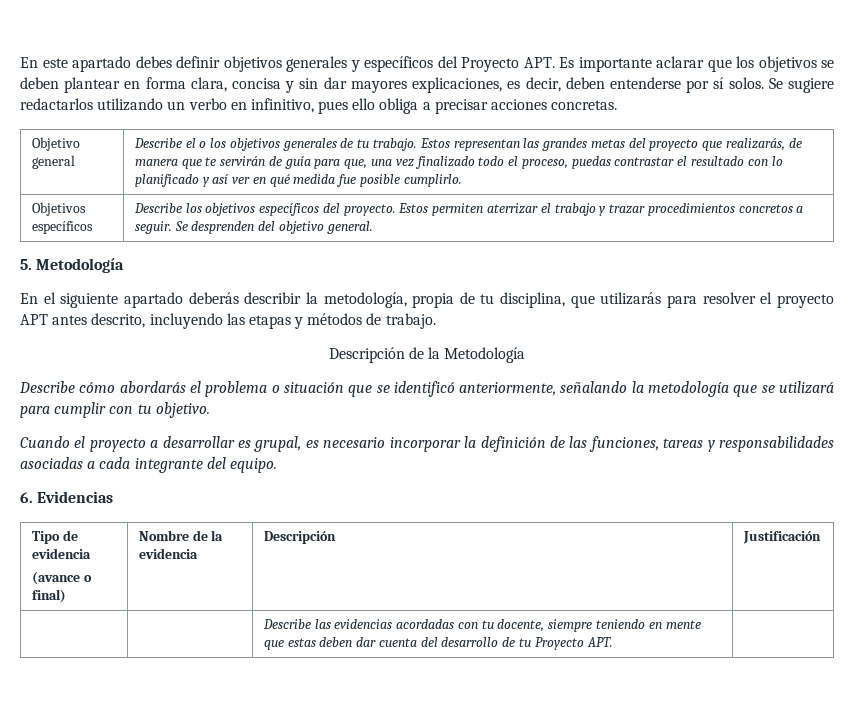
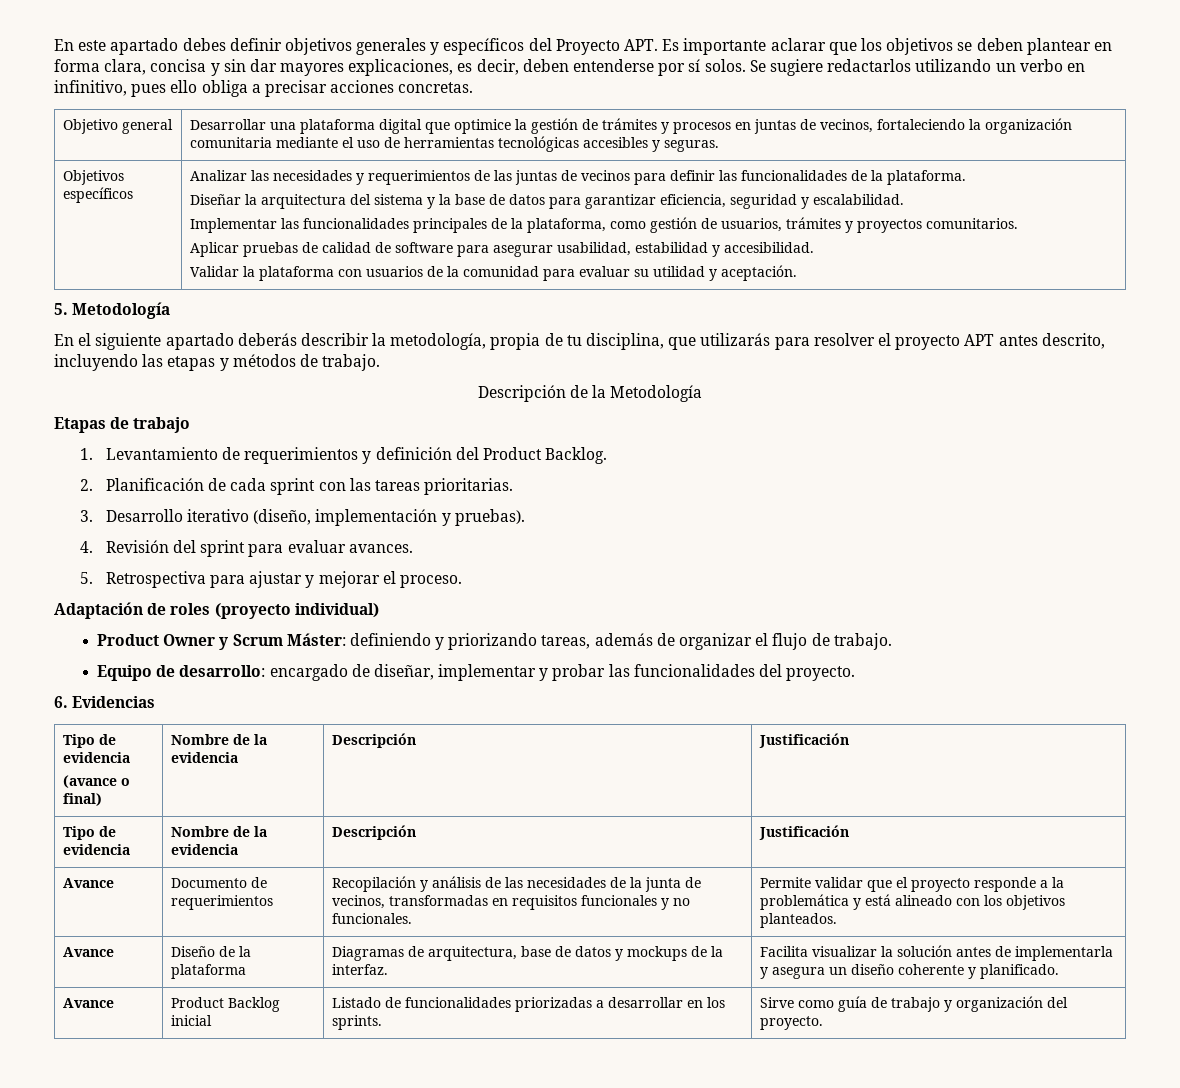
- Describe el o los objetivos generales de tu trabajo. Estos representan las grandes metas del proyecto que realizarás, de manera que te servirán de guía para que, una vez finalizado todo el proceso, puedas contrastar el resultado con lo planificado y así ver en qué medida fue posible cumplirlo.
- Objetivos específicos | Describe los objetivos específicos del proyecto. Estos permiten aterrizar el trabajo y trazar procedimientos concretos a seguir. Se desprenden del objetivo general.
+ Desarrollar una plataforma digital que optimice la gestión de trámites y procesos en juntas de vecinos, fortaleciendo la organización comunitaria mediante el uso de herramientas tecnológicas accesibles y seguras.
+ Objetivos específicos | Analizar las necesidades y requerimientos de las juntas de vecinos para definir las funcionalidades de la plataforma.
+ Diseñar la arquitectura del sistema y la base de datos para garantizar eficiencia, seguridad y escalabilidad.
+ Implementar las funcionalidades principales de la plataforma, como gestión de usuarios, trámites y proyectos comunitarios.
+ Aplicar pruebas de calidad de software para asegurar usabilidad, estabilidad y accesibilidad.
+ Validar la plataforma con usuarios de la comunidad para evaluar su utilidad y aceptación.
- Describe cómo abordarás el problema o situación que se identificó anteriormente, señalando la metodología que se utilizará para cumplir con tu objetivo.
- Cuando el proyecto a desarrollar es grupal, es necesario incorporar la definición de las funciones, tareas y responsabilidades asociadas a cada integrante del equipo.
+ Etapas de trabajo
+ 1. Levantamiento de requerimientos y definición del Product Backlog.
+ 2. Planificación de cada sprint con las tareas prioritarias.
+ 3. Desarrollo iterativo (diseño, implementación y pruebas).
+ 4. Revisión del sprint para evaluar avances.
+ 5. Retrospectiva para ajustar y mejorar el proceso.
+ Adaptación de roles (proyecto individual)
+ Product Owner y Scrum Máster: definiendo y priorizando tareas, además de organizar el flujo de trabajo.
+ Equipo de desarrollo: encargado de diseñar, implementar y probar las funcionalidades del proyecto.
- | | Describe las evidencias acordadas con tu docente, siempre teniendo en mente que estas deben dar cuenta del desarrollo de tu Proyecto APT. |
+ Tipo de evidencia | Nombre de la evidencia | Descripción | Justificación
+ Avance | Documento de requerimientos | Recopilación y análisis de las necesidades de la junta de vecinos, transformadas en requisitos funcionales y no funcionales. | Permite validar que el proyecto responde a la problemática y está alineado con los objetivos planteados.
+ Avance | Diseño de la plataforma | Diagramas de arquitectura, base de datos y mockups de la interfaz. | Facilita visualizar la solución antes de implementarla y asegura un diseño coherente y planificado.
+ Avance | Product Backlog inicial | Listado de funcionalidades priorizadas a desarrollar en los sprints. | Sirve como guía de trabajo y organización del proyecto.

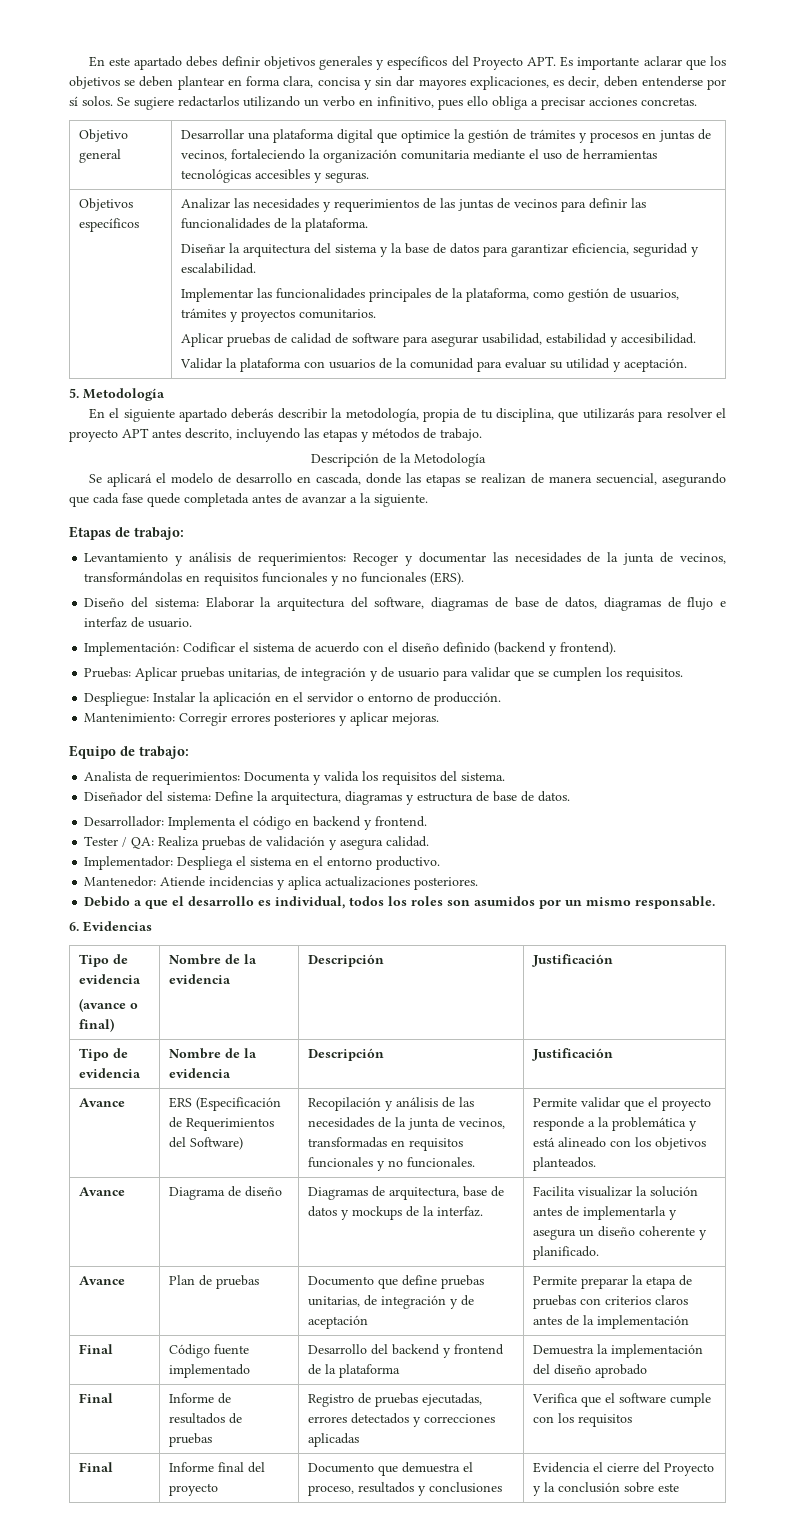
- Etapas de trabajo
- 1. Levantamiento de requerimientos y definición del Product Backlog.
- 2. Planificación de cada sprint con las tareas prioritarias.
- 3. Desarrollo iterativo (diseño, implementación y pruebas).
- 4. Revisión del sprint para evaluar avances.
- 5. Retrospectiva para ajustar y mejorar el proceso.
- Adaptación de roles (proyecto individual)
- Product Owner y Scrum Máster: definiendo y priorizando tareas, además de organizar el flujo de trabajo.
- Equipo de desarrollo: encargado de diseñar, implementar y probar las funcionalidades del proyecto.
+ Se aplicará el modelo de desarrollo en cascada, donde las etapas se realizan de manera secuencial, asegurando que cada fase quede completada antes de avanzar a la siguiente.
+ Etapas de trabajo:
+ Levantamiento y análisis de requerimientos: Recoger y documentar las necesidades de la junta de vecinos, transformándolas en requisitos funcionales y no funcionales (ERS).
+ Diseño del sistema: Elaborar la arquitectura del software, diagramas de base de datos, diagramas de flujo e interfaz de usuario.
+ Implementación: Codificar el sistema de acuerdo con el diseño definido (backend y frontend).
+ Pruebas: Aplicar pruebas unitarias, de integración y de usuario para validar que se cumplen los requisitos.
+ Despliegue: Instalar la aplicación en el servidor o entorno de producción.
+ Mantenimiento: Corregir errores posteriores y aplicar mejoras.
+ Equipo de trabajo:
+ Analista de requerimientos: Documenta y valida los requisitos del sistema.
+ Diseñador del sistema: Define la arquitectura, diagramas y estructura de base de datos.
+ Desarrollador: Implementa el código en backend y frontend.
+ Tester / QA: Realiza pruebas de validación y asegura calidad.
+ Implementador: Despliega el sistema en el entorno productivo.
+ Mantenedor: Atiende incidencias y aplica actualizaciones posteriores.
+ Debido a que el desarrollo es individual, todos los roles son asumidos por un mismo responsable.
- Documento de requerimientos
+ ERS (Especificación de Requerimientos del Software)
- Avance | Diseño de la plataforma | Diagramas de arquitectura, base de datos y mockups de la interfaz. | Facilita visualizar la solución antes de implementarla y asegura un diseño coherente y planificado.
+ Avance | Diagrama de diseño | Diagramas de arquitectura, base de datos y mockups de la interfaz. | Facilita visualizar la solución antes de implementarla y asegura un diseño coherente y planificado.
- Avance | Product Backlog inicial | Listado de funcionalidades priorizadas a desarrollar en los sprints. | Sirve como guía de trabajo y organización del proyecto.
+ Avance | Plan de pruebas | Documento que define pruebas unitarias, de integración y de aceptación | Permite preparar la etapa de pruebas con criterios claros antes de la implementación
+ Final | Código fuente implementado | Desarrollo del backend y frontend de la plataforma | Demuestra la implementación del diseño aprobado
+ Final | Informe de resultados de pruebas | Registro de pruebas ejecutadas, errores detectados y correcciones aplicadas | Verifica que el software cumple con los requisitos
+ Final | Informe final del proyecto | Documento que demuestra el proceso, resultados y conclusiones | Evidencia el cierre del Proyecto y la conclusión sobre este

